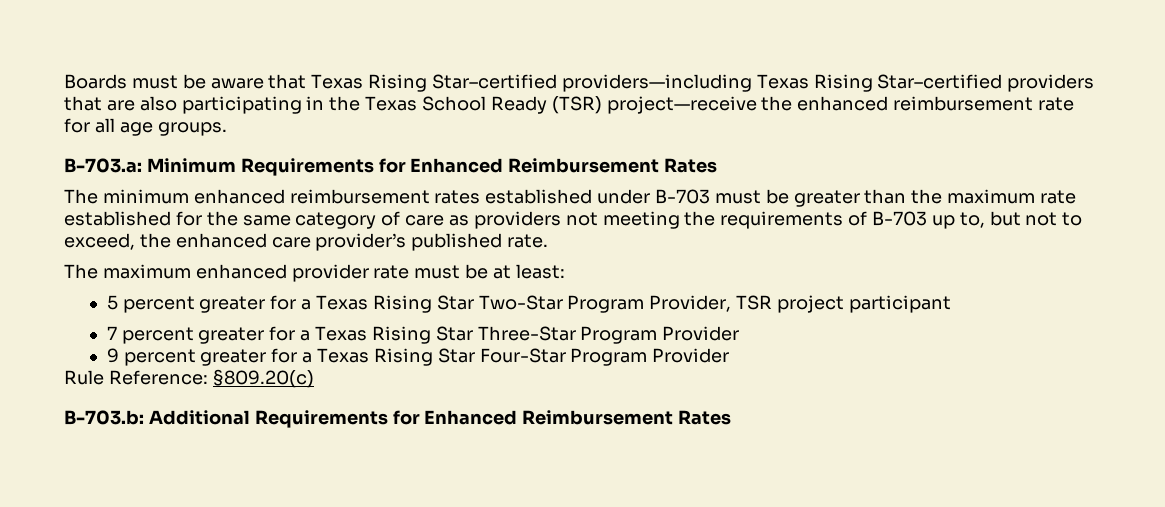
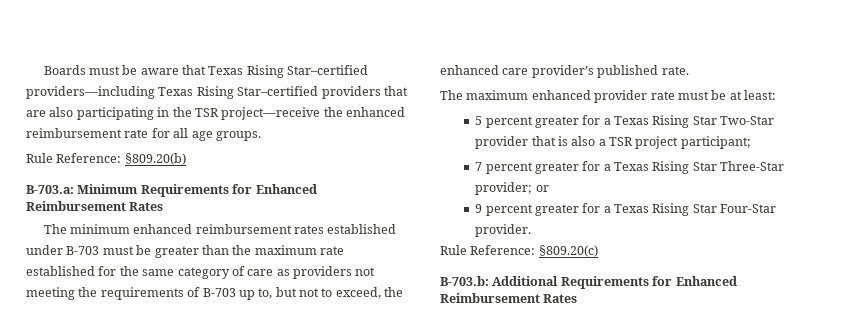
- Boards must be aware that Texas Rising Star–certified providers—including Texas Rising Star–certified providers that are also participating in the Texas School Ready (TSR) project—receive the enhanced reimbursement rate for all age groups.
+ Boards must be aware that Texas Rising Star–certified providers—including Texas Rising Star–certified providers that are also participating in the TSR project—receive the enhanced reimbursement rate for all age groups.
+ Rule Reference: §809.20(b)
- 5 percent greater for a Texas Rising Star Two-Star Program Provider, TSR project participant
+ 5 percent greater for a Texas Rising Star Two-Star provider that is also a TSR project participant;
- 7 percent greater for a Texas Rising Star Three-Star Program Provider
+ 7 percent greater for a Texas Rising Star Three-Star provider; or
- 9 percent greater for a Texas Rising Star Four-Star Program Provider
+ 9 percent greater for a Texas Rising Star Four-Star provider.

